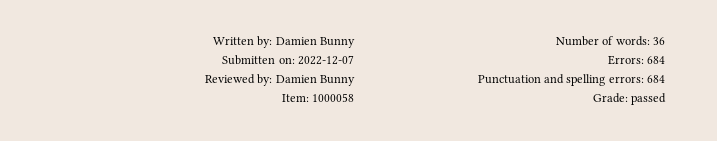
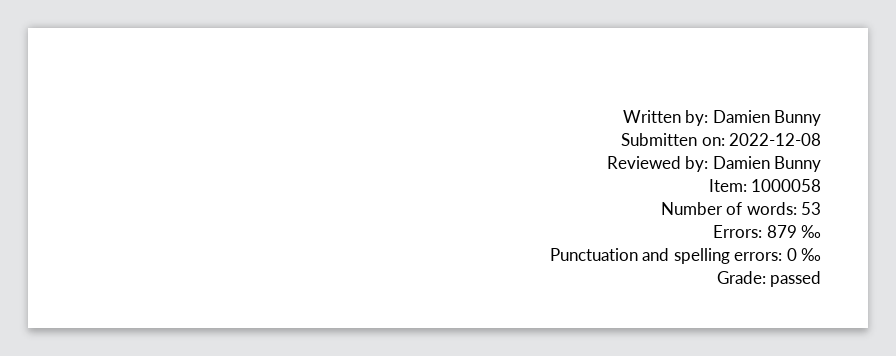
- Submitten on: 2022-12-07
+ Submitten on: 2022-12-08
- Number of words: 36
+ Number of words: 53
- Errors: 684
+ Errors: 879 ‰
- Punctuation and spelling errors: 684
+ Punctuation and spelling errors: 0 ‰

